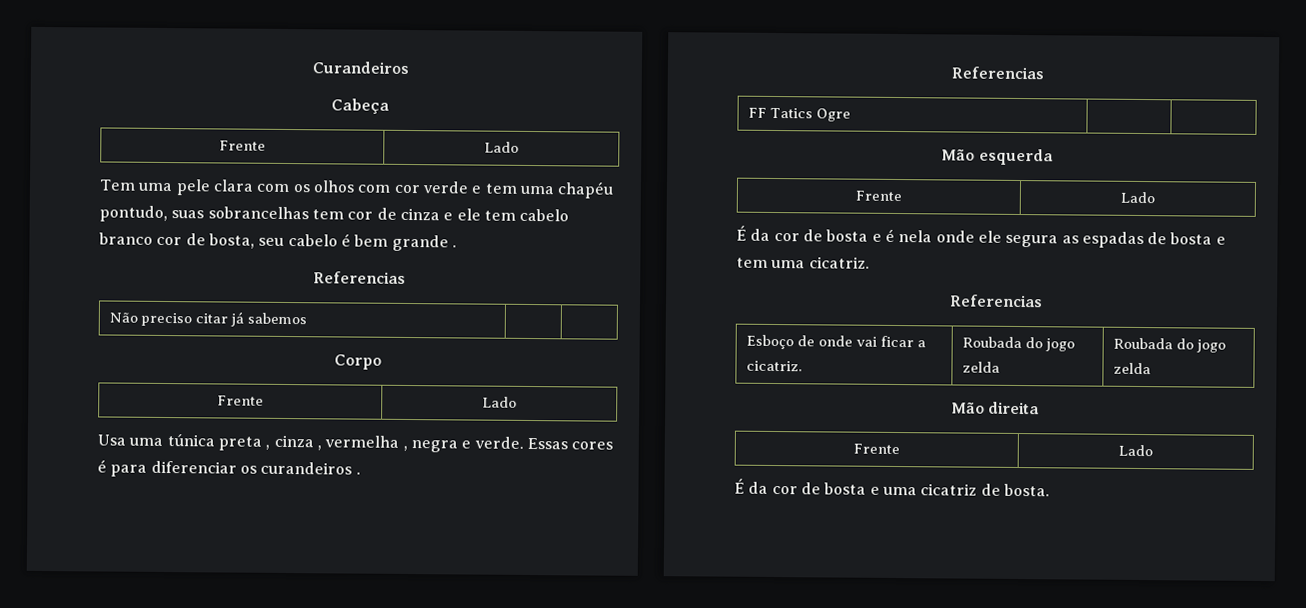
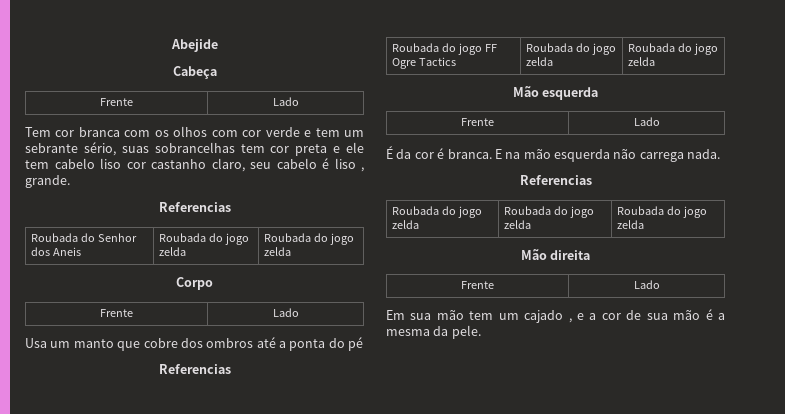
- Curandeiros
+ Abejide
- Tem uma pele clara com os olhos com cor verde e tem uma chapéu pontudo, suas sobrancelhas tem cor de cinza e ele tem cabelo branco cor de bosta, seu cabelo é bem grande .
+ Tem cor branca com os olhos com cor verde e tem um sebrante sério, suas sobrancelhas tem cor preta e ele tem cabelo liso cor castanho claro, seu cabelo é liso , grande.
  Referencias
- Não preciso citar já sabemos | |
+ Roubada do Senhor dos Aneis | Roubada do jogo zelda | Roubada do jogo zelda
  Corpo
  Frente | Lado
- Usa uma túnica preta , cinza , vermelha , negra e verde. Essas cores é para diferenciar os curandeiros .
+ Usa um manto que cobre dos ombros até a ponta do pé
  Referencias
- FF Tatics Ogre | |
+ Roubada do jogo FF Ogre Tactics | Roubada do jogo zelda | Roubada do jogo zelda
- É da cor de bosta e é nela onde ele segura as espadas de bosta e tem uma cicatriz.
+ É da cor é branca. E na mão esquerda não carrega nada.
  Referencias
- Esboço de onde vai ficar a cicatriz. | Roubada do jogo zelda | Roubada do jogo zelda
+ Roubada do jogo zelda | Roubada do jogo zelda | Roubada do jogo zelda
- É da cor de bosta e uma cicatriz de bosta.
+ Em sua mão tem um cajado , e a cor de sua mão é a mesma da pele.

